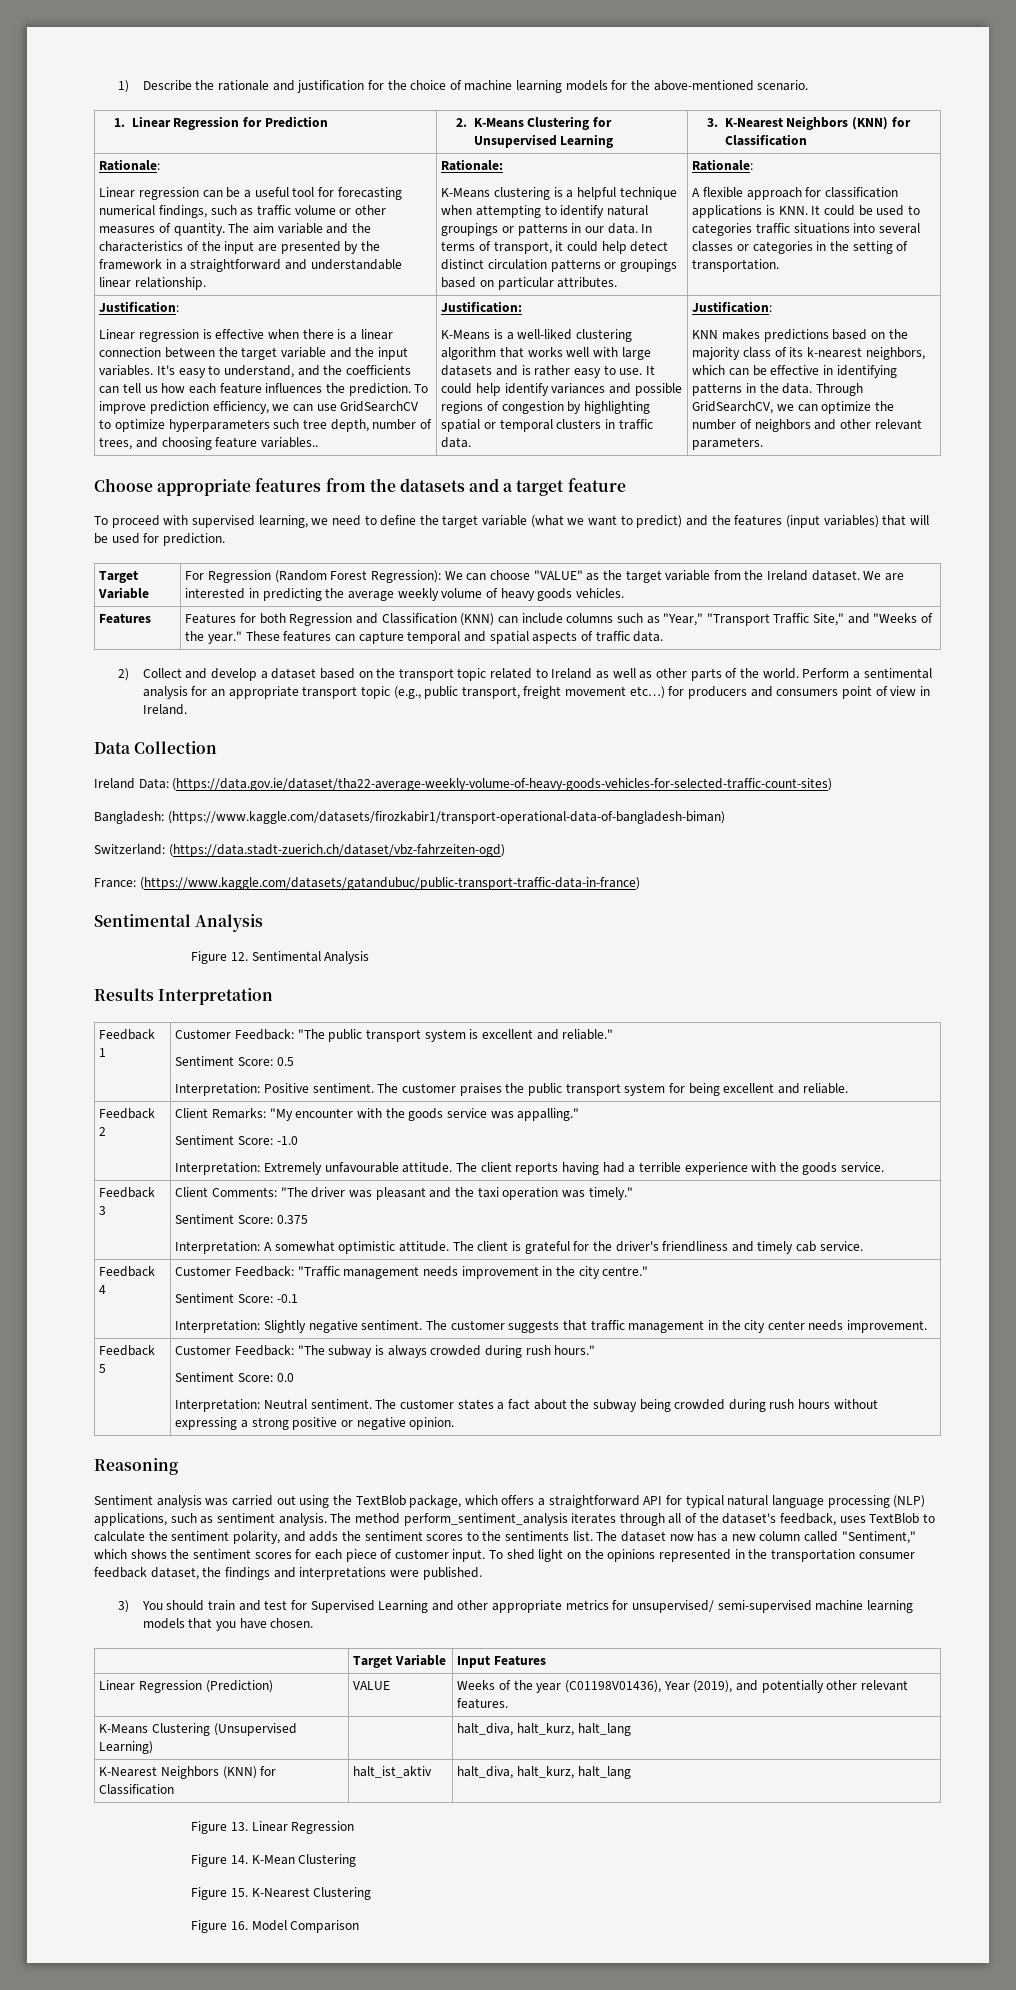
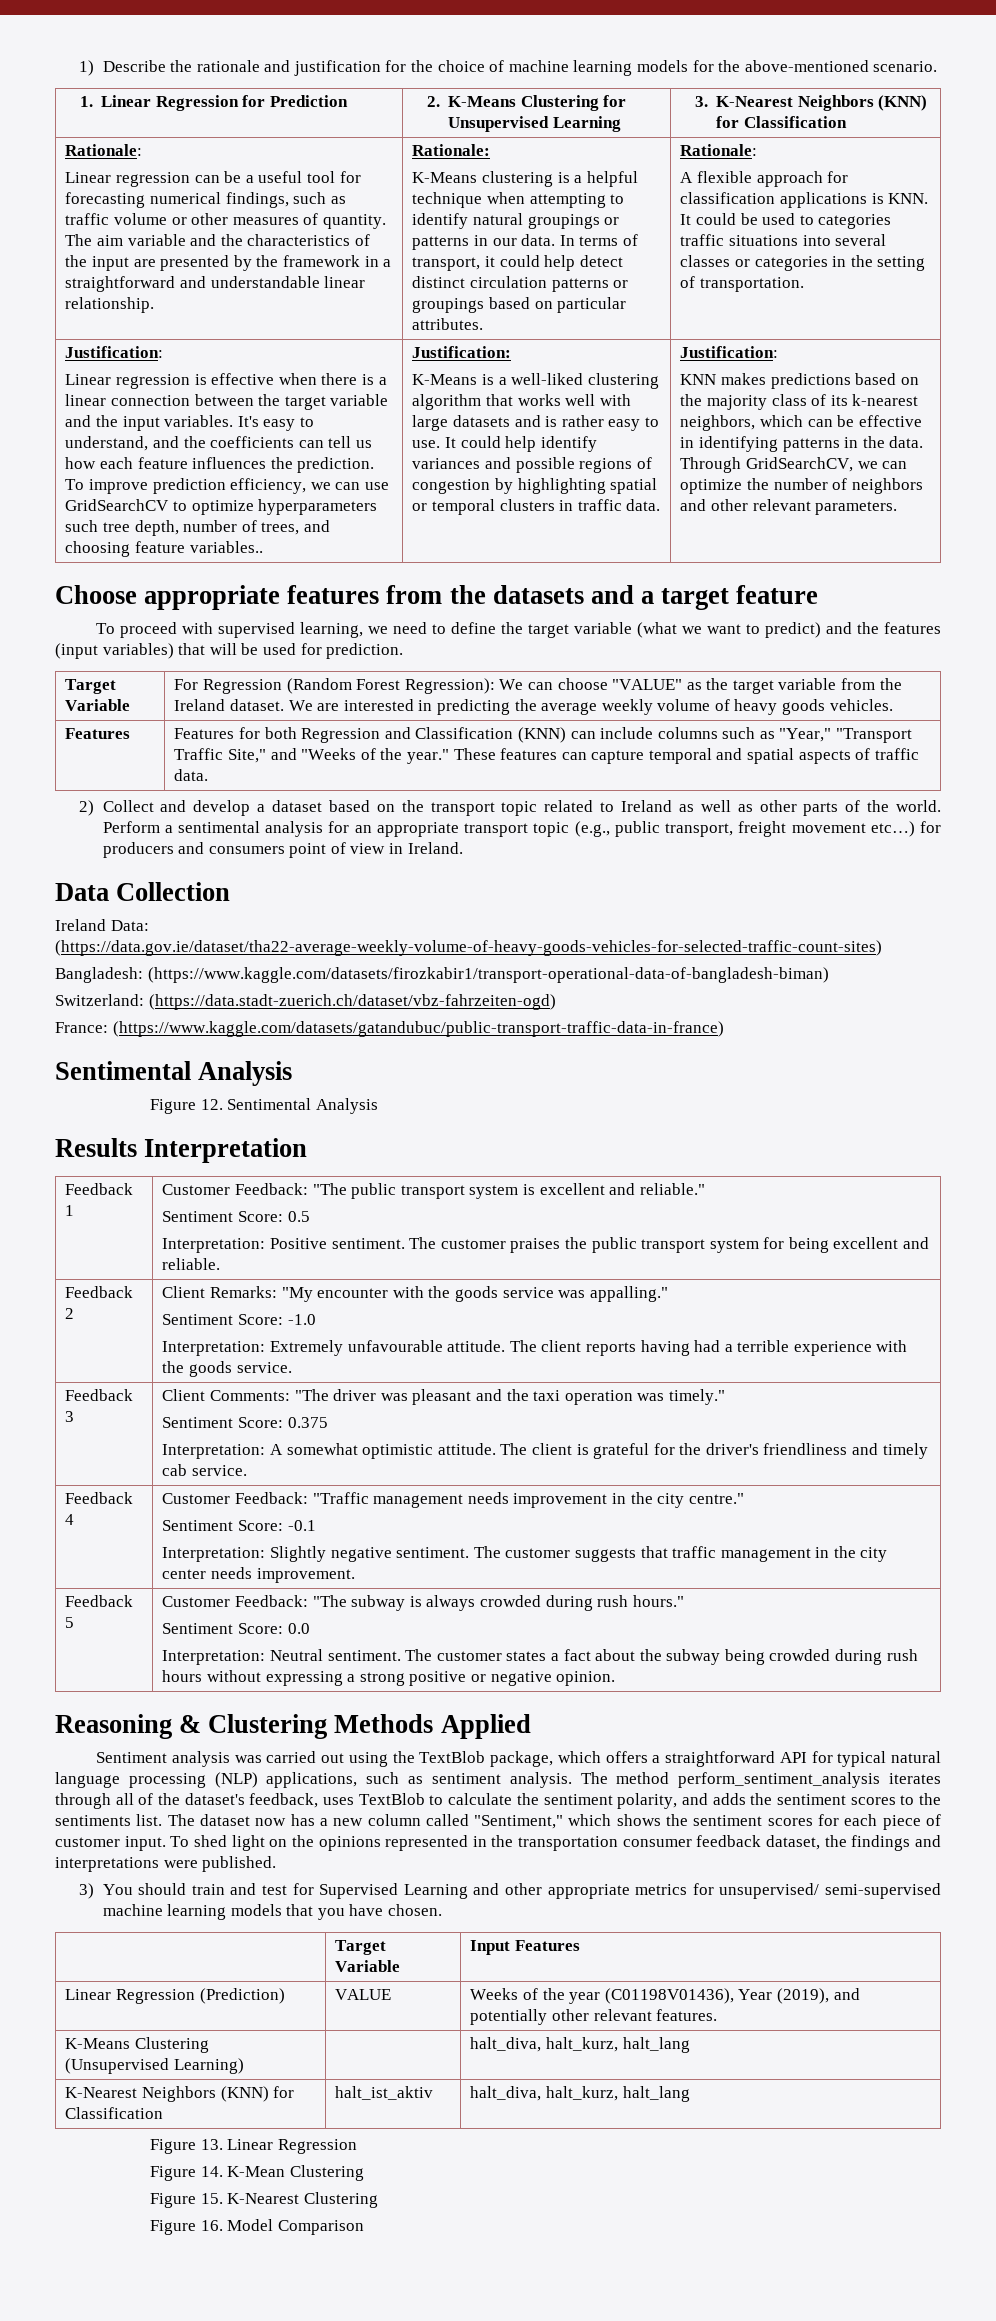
- Reasoning
+ Reasoning & Clustering Methods Applied

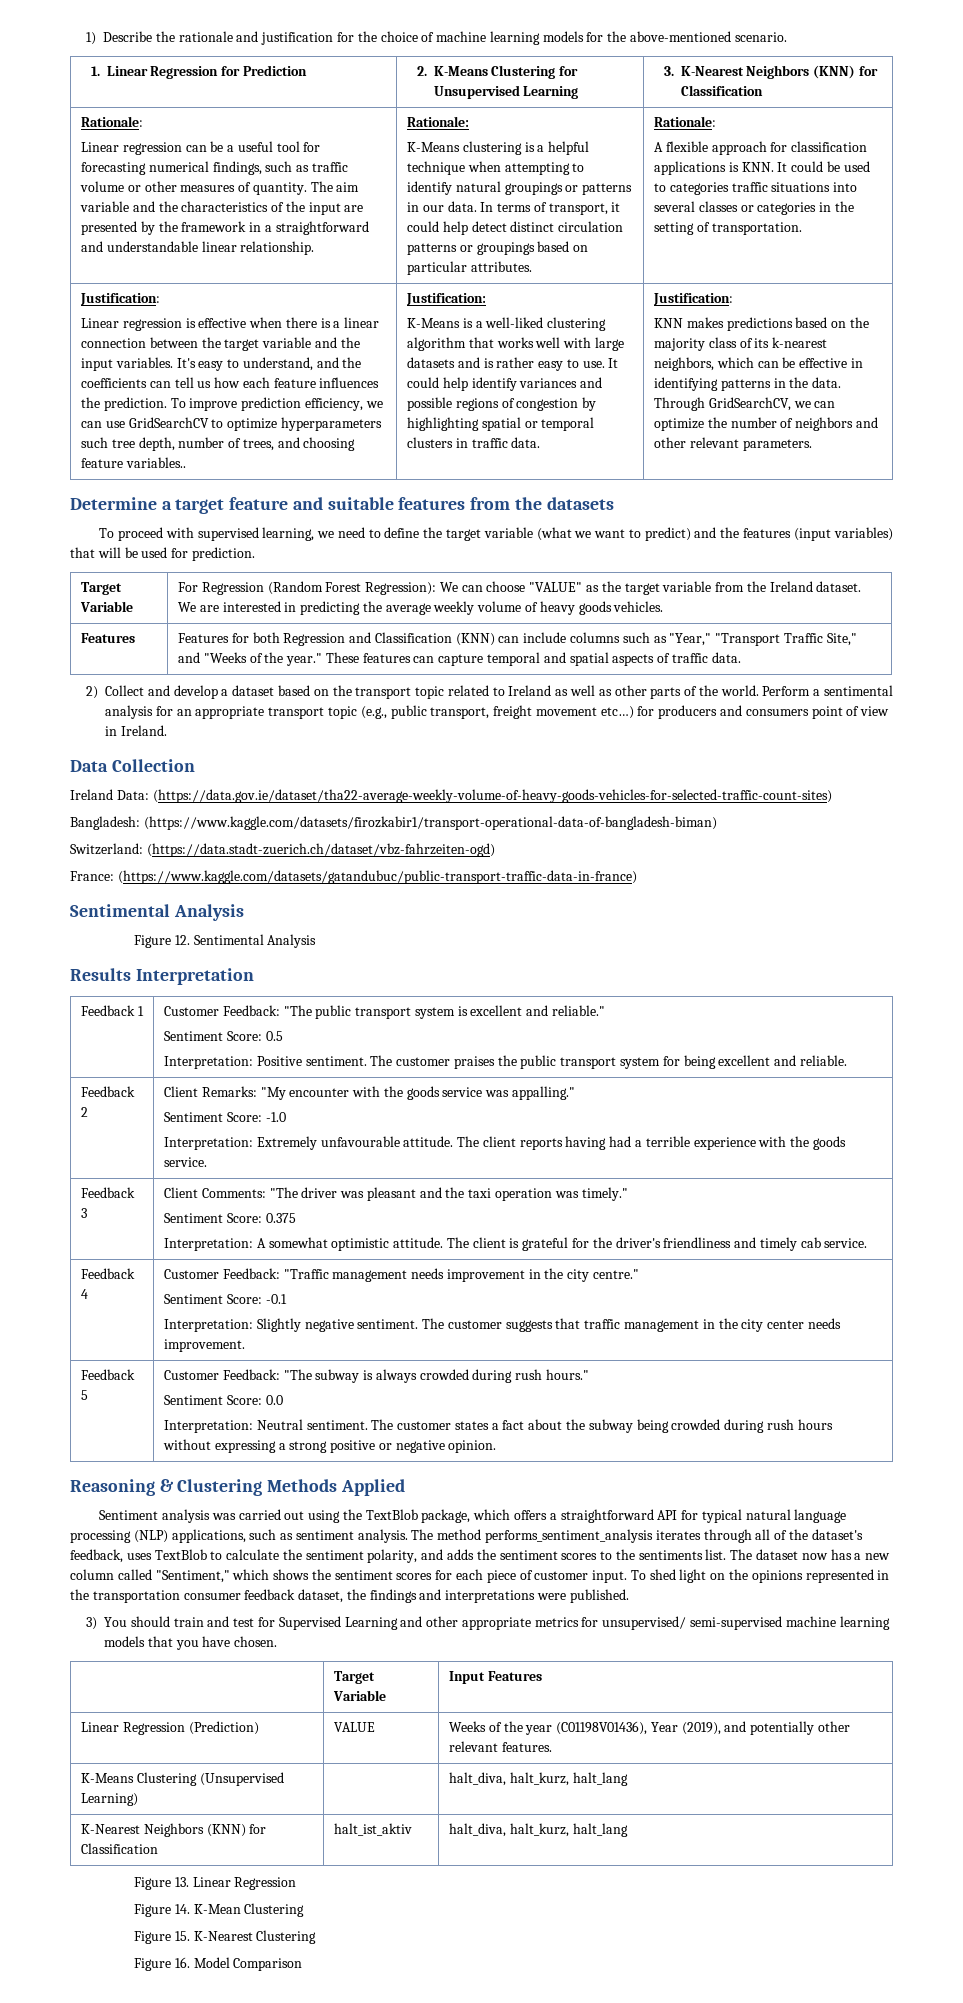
- Choose appropriate features from the datasets and a target feature
+ Determine a target feature and suitable features from the datasets
- The method perform_sentiment_analysis iterates through all of the dataset's feedback, uses TextBlob to calculate the sentiment polarity, and adds the sentiment scores to the sentiments list.
+ The method performs_sentiment_analysis iterates through all of the dataset's feedback, uses TextBlob to calculate the sentiment polarity, and adds the sentiment scores to the sentiments list.

